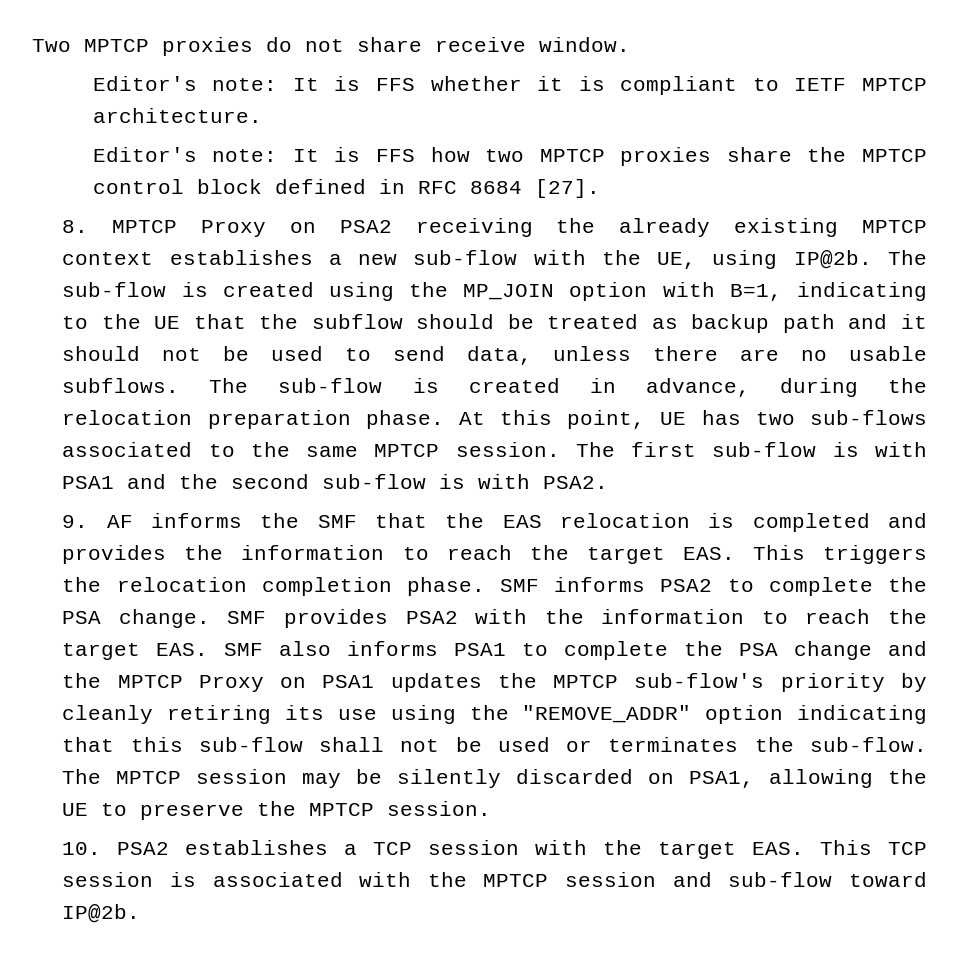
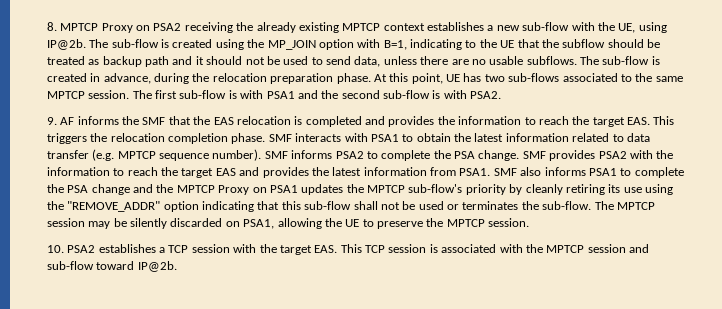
- Two MPTCP proxies do not share receive window.
- Editor's note: It is FFS whether it is compliant to IETF MPTCP architecture.
- Editor's note: It is FFS how two MPTCP proxies share the MPTCP control block defined in RFC 8684 [27].
- SMF informs PSA2 to complete the PSA change.
+ SMF interacts with PSA1 to obtain the latest information related to data transfer (e.g. MPTCP sequence number). SMF informs PSA2 to complete the PSA change.
- SMF provides PSA2 with the information to reach the target EAS. SMF also informs PSA1 to complete the PSA change and the MPTCP Proxy on PSA1 updates the MPTCP sub-flow's priority by cleanly retiring its use using the "REMOVE_ADDR" option indicating that this sub-flow shall not be used or terminates the sub-flow.
+ SMF provides PSA2 with the information to reach the target EAS and provides the latest information from PSA1. SMF also informs PSA1 to complete the PSA change and the MPTCP Proxy on PSA1 updates the MPTCP sub-flow's priority by cleanly retiring its use using the "REMOVE_ADDR" option indicating that this sub-flow shall not be used or terminates the sub-flow.

